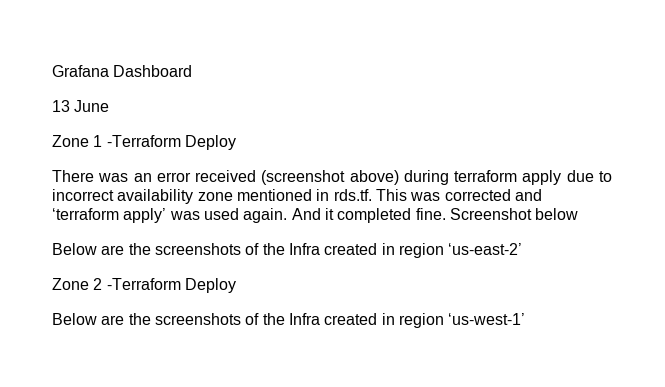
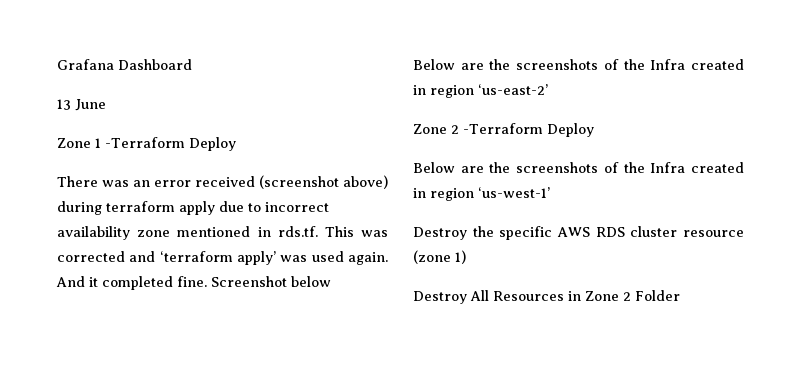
+ Destroy the specific AWS RDS cluster resource (zone 1)
+ Destroy All Resources in Zone 2 Folder

